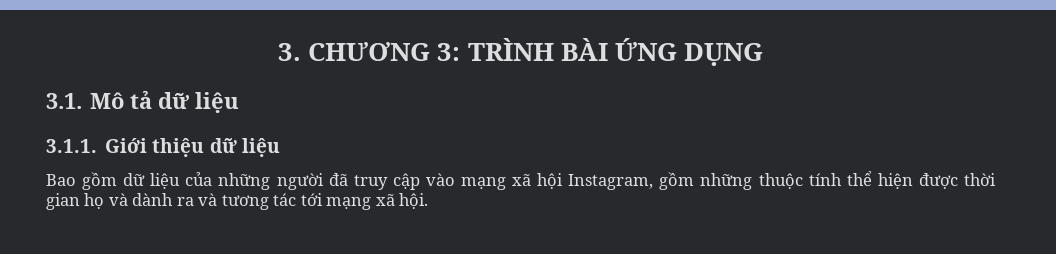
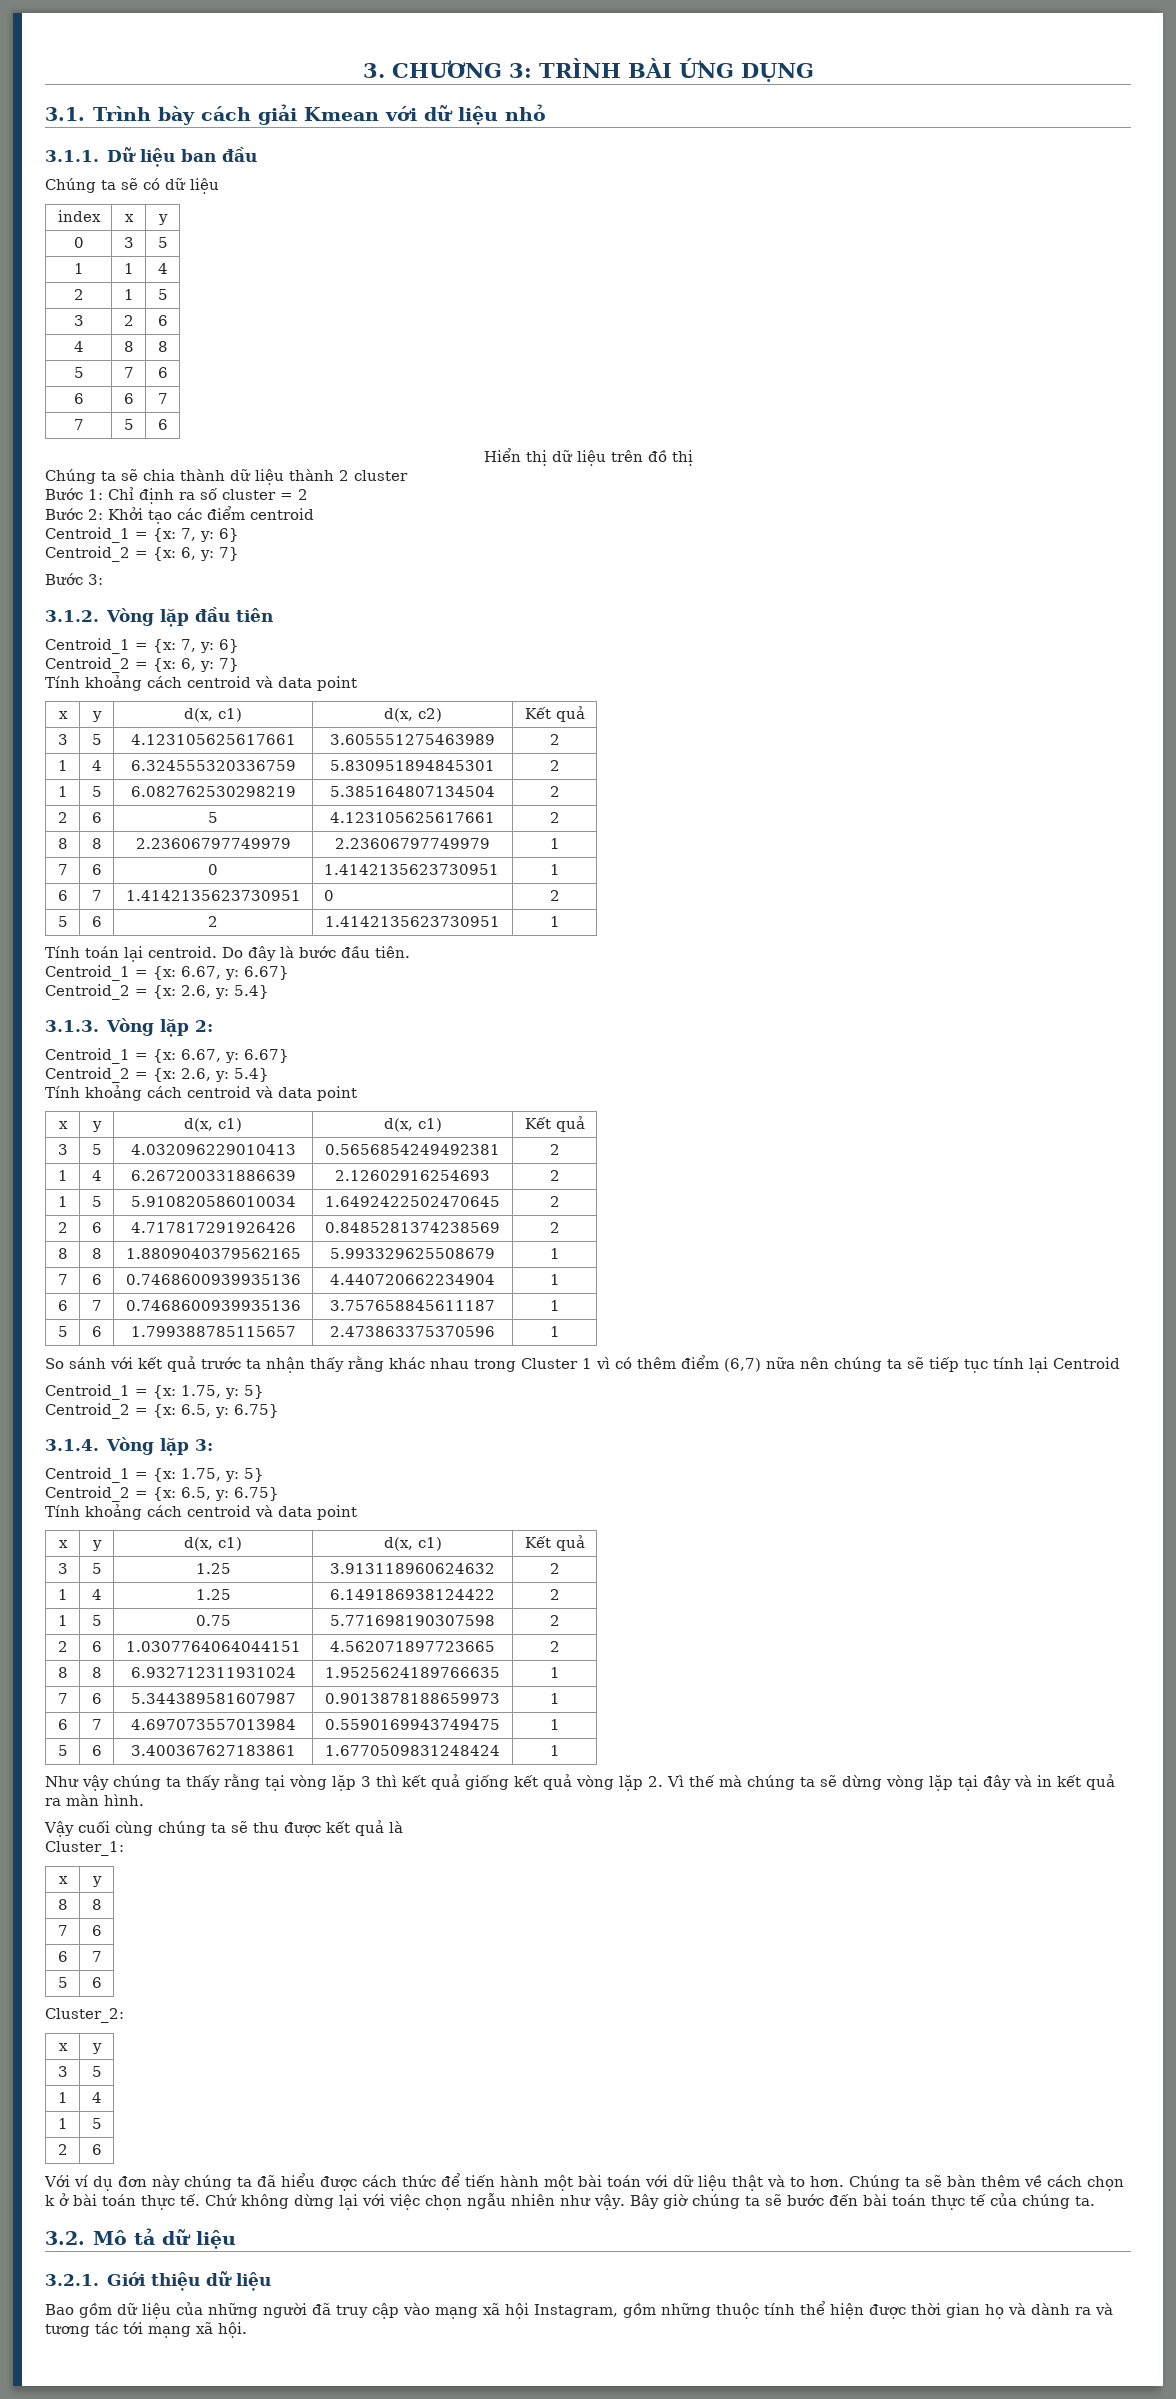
- 3.1. Mô tả dữ liệu
+ 3.1. Trình bày cách giải Kmean với dữ liệu nhỏ
+ 3.1.1. Dữ liệu ban đầu
+ Chúng ta sẽ có dữ liệu
+ index | x | y
+ 0 | 3 | 5
+ 1 | 1 | 4
+ 2 | 1 | 5
+ 3 | 2 | 6
+ 4 | 8 | 8
+ 5 | 7 | 6
+ 6 | 6 | 7
+ 7 | 5 | 6
+ Hiển thị dữ liệu trên đồ thị
+ Chúng ta sẽ chia thành dữ liệu thành 2 cluster
+ Bước 1: Chỉ định ra số cluster = 2
+ Bước 2: Khởi tạo các điểm centroid
+ Centroid_1 = {x: 7, y: 6}
+ Centroid_2 = {x: 6, y: 7}
+ Bước 3:
+ 3.1.2. Vòng lặp đầu tiên
+ Centroid_1 = {x: 7, y: 6}
+ Centroid_2 = {x: 6, y: 7}
+ Tính khoảng cách centroid và data point
+ x | y | d(x, c1) | d(x, c2) | Kết quả
+ 3 | 5 | 4.123105625617661 | 3.605551275463989 | 2
+ 1 | 4 | 6.324555320336759 | 5.830951894845301 | 2
+ 1 | 5 | 6.082762530298219 | 5.385164807134504 | 2
+ 2 | 6 | 5 | 4.123105625617661 | 2
+ 8 | 8 | 2.23606797749979 | 2.23606797749979 | 1
+ 7 | 6 | 0 | 1.4142135623730951 | 1
+ 6 | 7 | 1.4142135623730951 | 0 | 2
+ 5 | 6 | 2 | 1.4142135623730951 | 1
+ Tính toán lại centroid. Do đây là bước đầu tiên.
+ Centroid_1 = {x: 6.67, y: 6.67}
+ Centroid_2 = {x: 2.6, y: 5.4}
+ 3.1.3. Vòng lặp 2:
+ Centroid_1 = {x: 6.67, y: 6.67}
+ Centroid_2 = {x: 2.6, y: 5.4}
+ Tính khoảng cách centroid và data point
+ x | y | d(x, c1) | d(x, c1) | Kết quả
+ 3 | 5 | 4.032096229010413 | 0.5656854249492381 | 2
+ 1 | 4 | 6.267200331886639 | 2.12602916254693 | 2
+ 1 | 5 | 5.910820586010034 | 1.6492422502470645 | 2
+ 2 | 6 | 4.717817291926426 | 0.8485281374238569 | 2
+ 8 | 8 | 1.8809040379562165 | 5.993329625508679 | 1
+ 7 | 6 | 0.7468600939935136 | 4.440720662234904 | 1
+ 6 | 7 | 0.7468600939935136 | 3.757658845611187 | 1
+ 5 | 6 | 1.799388785115657 | 2.473863375370596 | 1
+ So sánh với kết quả trước ta nhận thấy rằng khác nhau trong Cluster 1 vì có thêm điểm (6,7) nữa nên chúng ta sẽ tiếp tục tính lại Centroid
+ Centroid_1 = {x: 1.75, y: 5}
+ Centroid_2 = {x: 6.5, y: 6.75}
+ 3.1.4. Vòng lặp 3:
+ Centroid_1 = {x: 1.75, y: 5}
+ Centroid_2 = {x: 6.5, y: 6.75}
+ Tính khoảng cách centroid và data point
+ x | y | d(x, c1) | d(x, c1) | Kết quả
+ 3 | 5 | 1.25 | 3.913118960624632 | 2
+ 1 | 4 | 1.25 | 6.149186938124422 | 2
+ 1 | 5 | 0.75 | 5.771698190307598 | 2
+ 2 | 6 | 1.0307764064044151 | 4.562071897723665 | 2
+ 8 | 8 | 6.932712311931024 | 1.9525624189766635 | 1
+ 7 | 6 | 5.344389581607987 | 0.9013878188659973 | 1
+ 6 | 7 | 4.697073557013984 | 0.5590169943749475 | 1
+ 5 | 6 | 3.400367627183861 | 1.6770509831248424 | 1
+ Như vậy chúng ta thấy rằng tại vòng lặp 3 thì kết quả giống kết quả vòng lặp 2. Vì thế mà chúng ta sẽ dừng vòng lặp tại đây và in kết quả ra màn hình.
+ Vậy cuối cùng chúng ta sẽ thu được kết quả là
+ Cluster_1:
+ x | y
+ 8 | 8
+ 7 | 6
+ 6 | 7
+ 5 | 6
+ Cluster_2:
+ x | y
+ 3 | 5
+ 1 | 4
+ 1 | 5
+ 2 | 6
+ Với ví dụ đơn này chúng ta đã hiểu được cách thức để tiến hành một bài toán với dữ liệu thật và to hơn. Chúng ta sẽ bàn thêm về cách chọn k ở bài toán thực tế. Chứ không dừng lại với việc chọn ngẫu nhiên như vậy. Bây giờ chúng ta sẽ bước đến bài toán thực tế của chúng ta.
+ 3.2. Mô tả dữ liệu
- 3.1.1. Giới thiệu dữ liệu
+ 3.2.1. Giới thiệu dữ liệu

